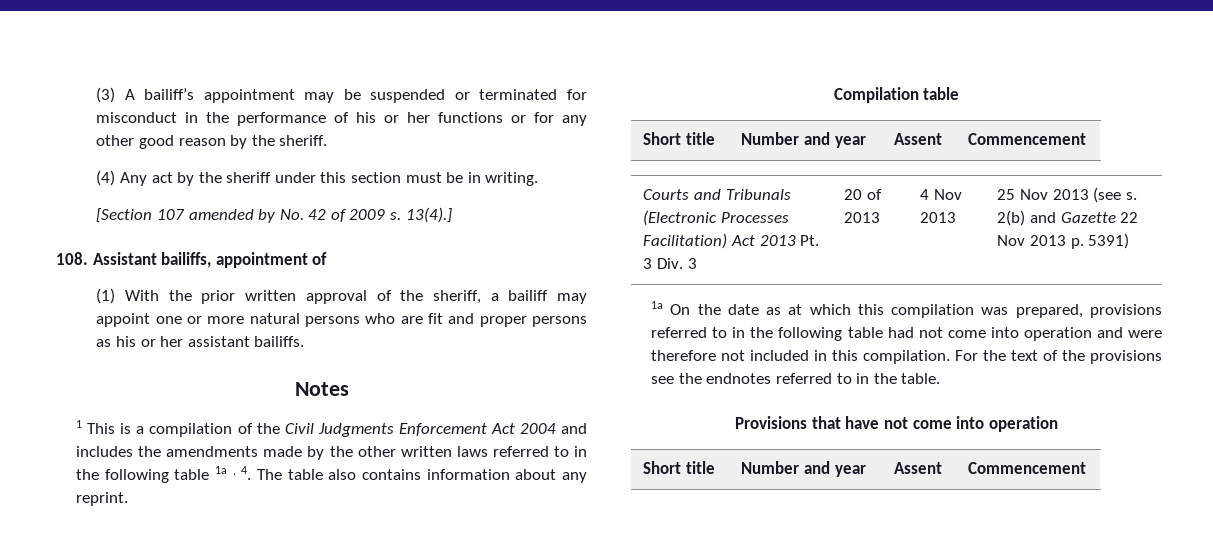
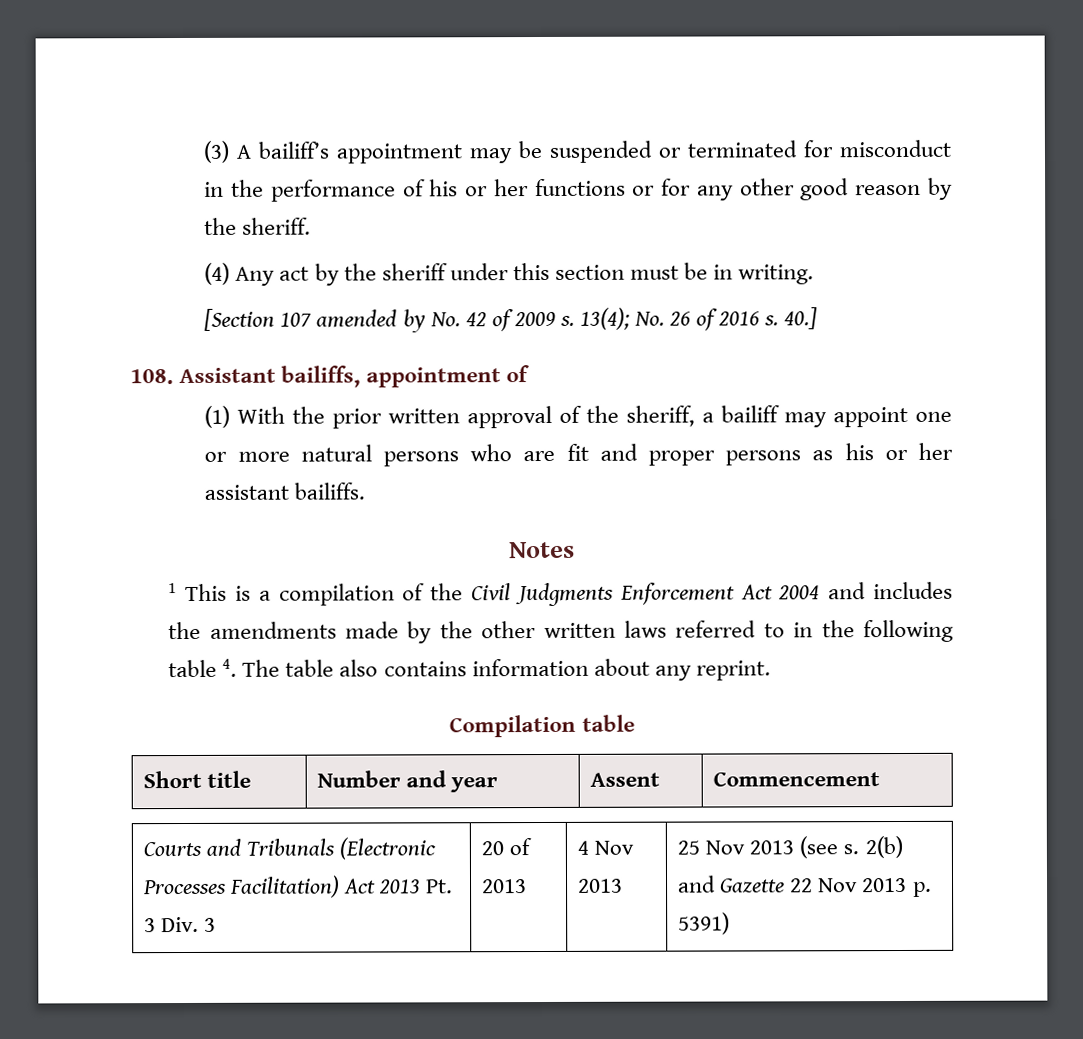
- 13(4).]
+ 13(4); No. 26 of 2016 s. 40.]
- 1 This is a compilation of the Civil Judgments Enforcement Act 2004 and includes the amendments made by the other written laws referred to in the following table 1a , 4. The table also contains information about any reprint.
+ 1 This is a compilation of the Civil Judgments Enforcement Act 2004 and includes the amendments made by the other written laws referred to in the following table 4. The table also contains information about any reprint.
- 1a On the date as at which this compilation was prepared, provisions referred to in the following table had not come into operation and were therefore not included in this compilation. For the text of the provisions see the endnotes referred to in the table.
- Provisions that have not come into operation
- Short title | Number and year | Assent | Commencement

